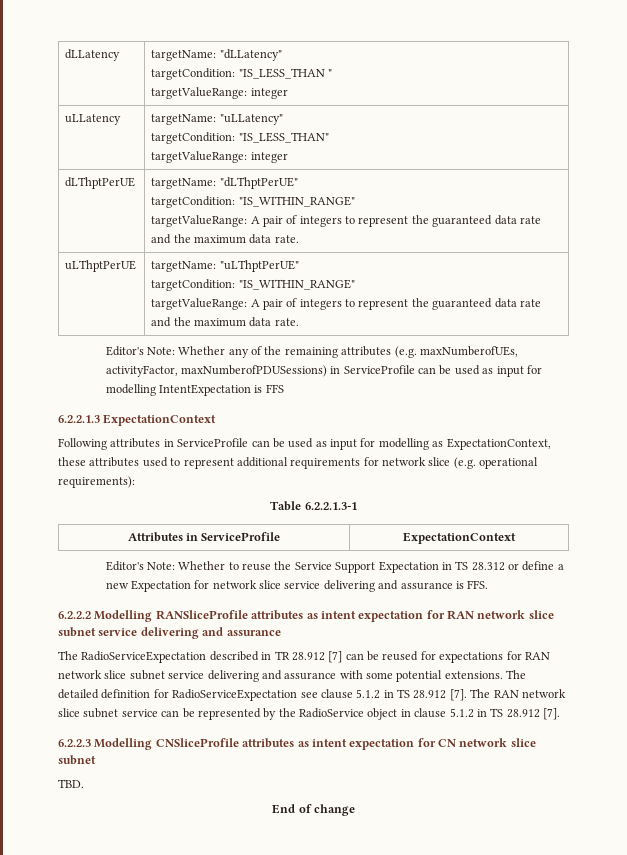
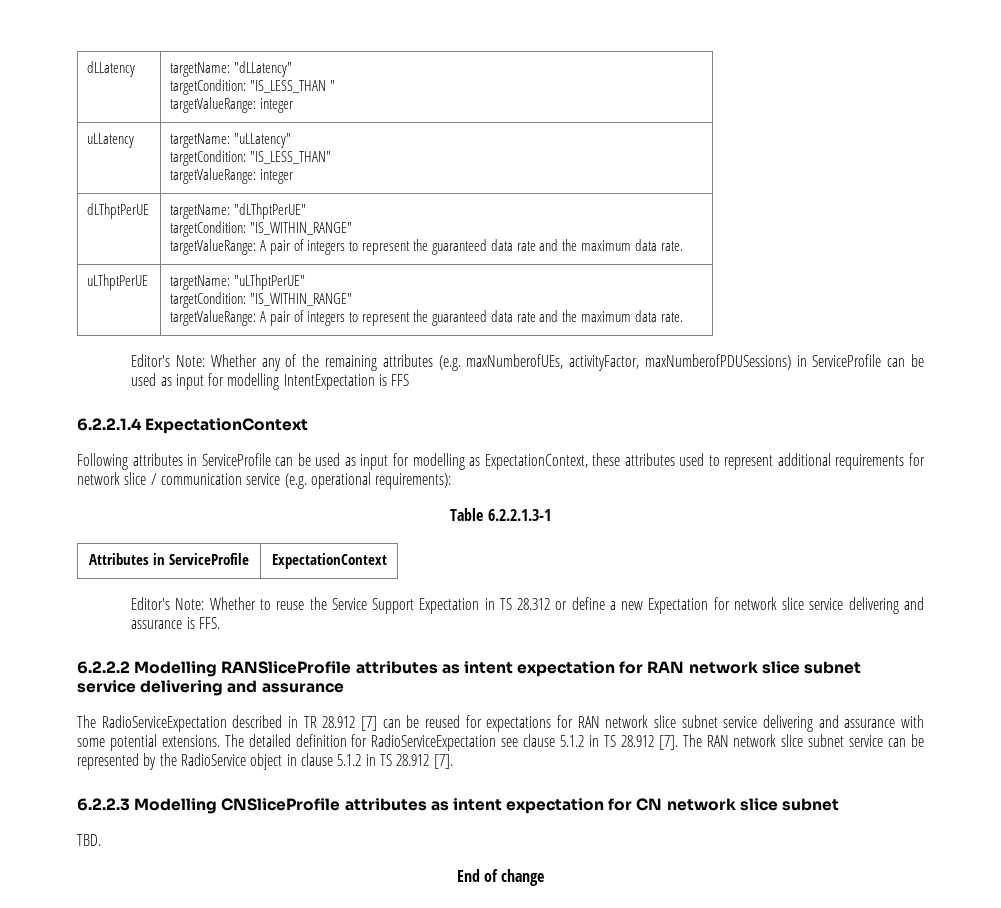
- 6.2.2.1.3 ExpectationContext
+ 6.2.2.1.4 ExpectationContext
- Following attributes in ServiceProfile can be used as input for modelling as ExpectationContext, these attributes used to represent additional requirements for network slice (e.g. operational requirements):
+ Following attributes in ServiceProfile can be used as input for modelling as ExpectationContext, these attributes used to represent additional requirements for network slice / communication service (e.g. operational requirements):

